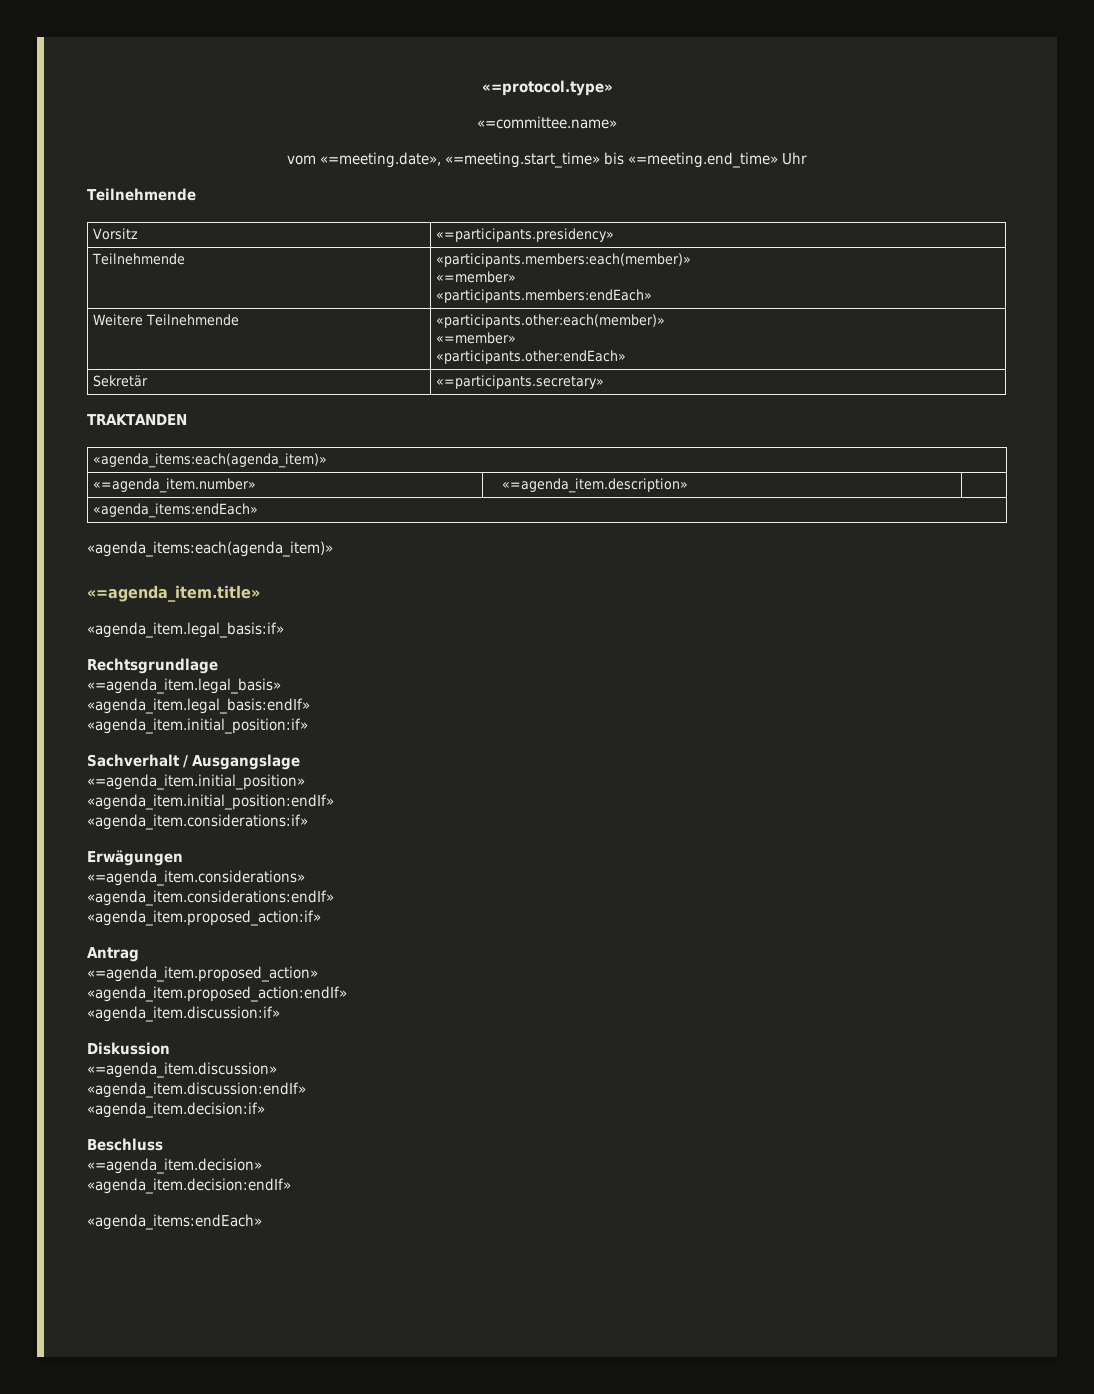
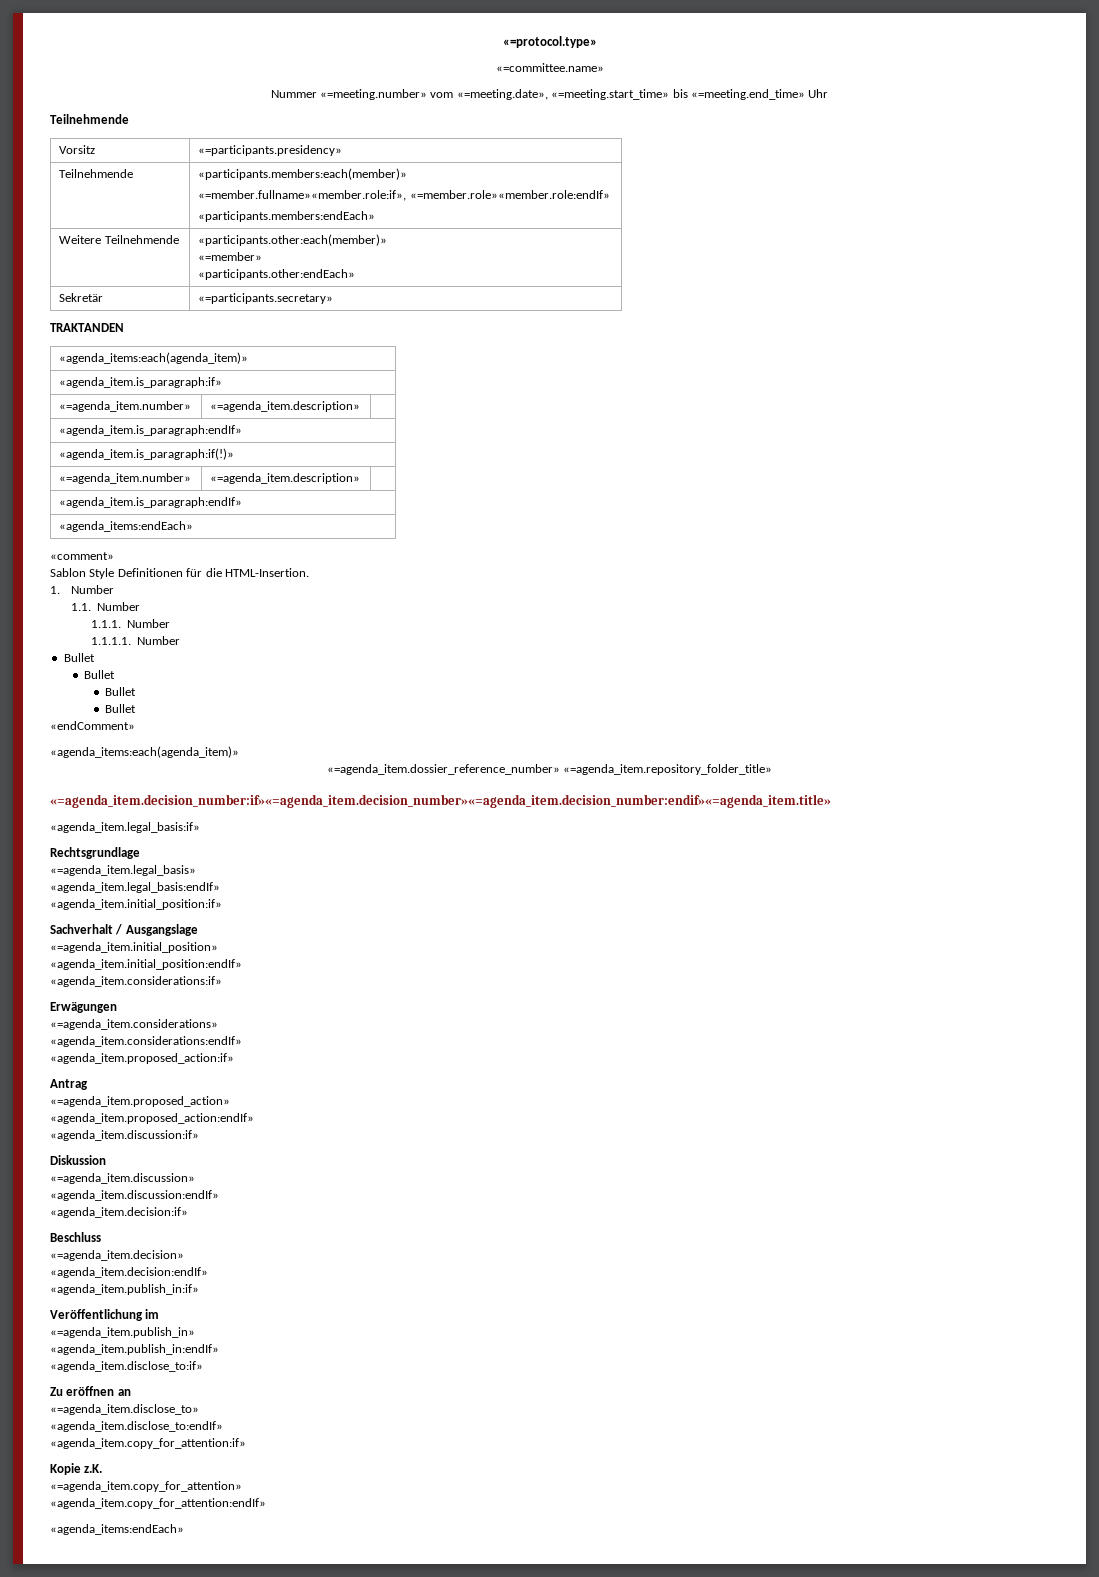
- vom «=meeting.date», «=meeting.start_time» bis «=meeting.end_time» Uhr
+ Nummer «=meeting.number» vom «=meeting.date», «=meeting.start_time» bis «=meeting.end_time» Uhr
  Teilnehmende | «participants.members:each(member)»
- «=member»
+ «=member.fullname»«member.role:if», «=member.role»«member.role:endIf»
+ «agenda_item.is_paragraph:if»
  «=agenda_item.number» | «=agenda_item.description» |
+ «agenda_item.is_paragraph:endIf»
+ «agenda_item.is_paragraph:if(!)»
+ «=agenda_item.number» | «=agenda_item.description» |
+ «agenda_item.is_paragraph:endIf»
  «agenda_items:endEach»
+ «comment»
+ Sablon Style Definitionen für die HTML-Insertion.
+ 1. Number
+ 1.1. Number
+ 1.1.1. Number
+ 1.1.1.1. Number
+ Bullet
+ Bullet
+ Bullet
+ Bullet
+ «endComment»
  «agenda_items:each(agenda_item)»
- «=agenda_item.title»
+ «=agenda_item.dossier_reference_number» «=agenda_item.repository_folder_title»
+ «=agenda_item.decision_number:if»«=agenda_item.decision_number»«=agenda_item.decision_number:endif»«=agenda_item.title»
+ «agenda_item.publish_in:if»
+ Veröffentlichung im
+ «=agenda_item.publish_in»
+ «agenda_item.publish_in:endIf»
+ «agenda_item.disclose_to:if»
+ Zu eröffnen an
+ «=agenda_item.disclose_to»
+ «agenda_item.disclose_to:endIf»
+ «agenda_item.copy_for_attention:if»
+ Kopie z.K.
+ «=agenda_item.copy_for_attention»
+ «agenda_item.copy_for_attention:endIf»

